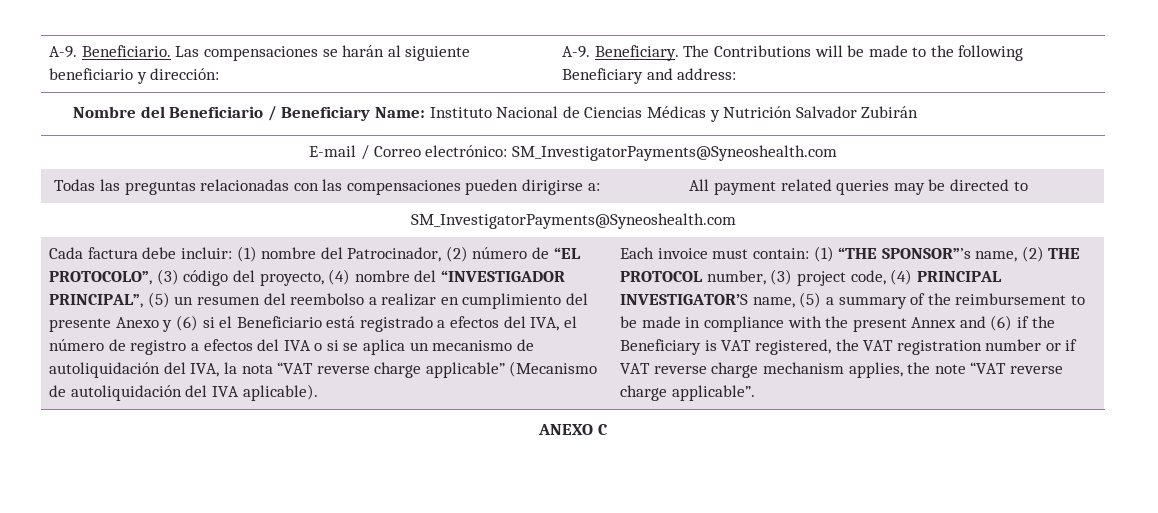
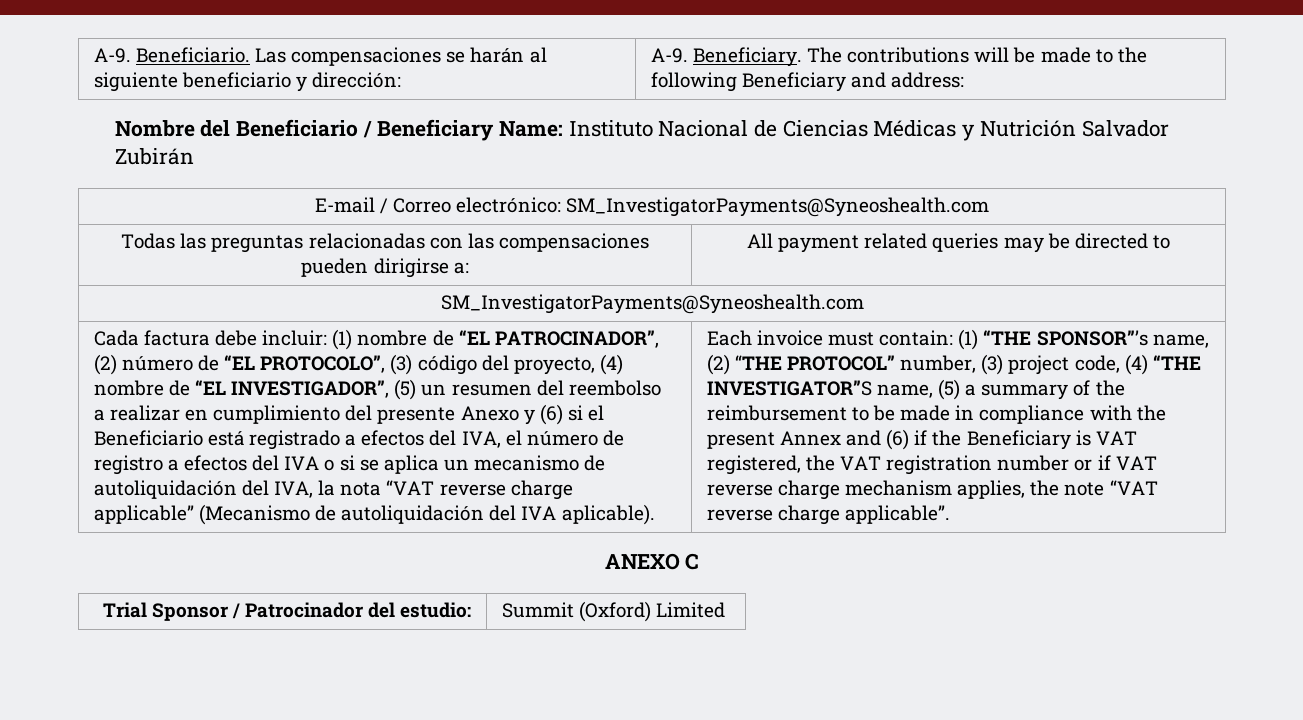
- A-9. Beneficiario. Las compensaciones se harán al siguiente beneficiario y dirección: | A-9. Beneficiary. The Contributions will be made to the following Beneficiary and address:
+ A-9. Beneficiario. Las compensaciones se harán al siguiente beneficiario y dirección: | A-9. Beneficiary. The contributions will be made to the following Beneficiary and address:
- (1) nombre del Patrocinador, (2) número de “EL PROTOCOLO”, (3) código del proyecto, (4) nombre del “INVESTIGADOR PRINCIPAL”, (5) un resumen del reembolso a realizar en cumplimiento del presente Anexo y (6) si el Beneficiario está registrado a efectos del IVA, el número de registro a efectos del IVA o si se aplica un mecanismo de autoliquidación del IVA, la nota “VAT reverse charge applicable” (Mecanismo de autoliquidación del IVA aplicable).
+ (1) nombre de “EL PATROCINADOR”, (2) número de “EL PROTOCOLO”, (3) código del proyecto, (4) nombre de “EL INVESTIGADOR”, (5) un resumen del reembolso a realizar en cumplimiento del presente Anexo y (6) si el Beneficiario está registrado a efectos del IVA, el número de registro a efectos del IVA o si se aplica un mecanismo de autoliquidación del IVA, la nota “VAT reverse charge applicable” (Mecanismo de autoliquidación del IVA aplicable).
- Each invoice must contain: (1) “THE SPONSOR”’s name, (2) THE PROTOCOL number, (3) project code, (4) PRINCIPAL INVESTIGATOR’S name, (5) a summary of the reimbursement to be made in compliance with the present Annex and (6) if the Beneficiary is VAT registered, the VAT registration number or if VAT reverse charge mechanism applies, the note “VAT reverse charge applicable”.
+ Each invoice must contain: (1) “THE SPONSOR”’s name, (2) “THE PROTOCOL” number, (3) project code, (4) “THE INVESTIGATOR”S name, (5) a summary of the reimbursement to be made in compliance with the present Annex and (6) if the Beneficiary is VAT registered, the VAT registration number or if VAT reverse charge mechanism applies, the note “VAT reverse charge applicable”.
+ Trial Sponsor / Patrocinador del estudio: | Summit (Oxford) Limited

